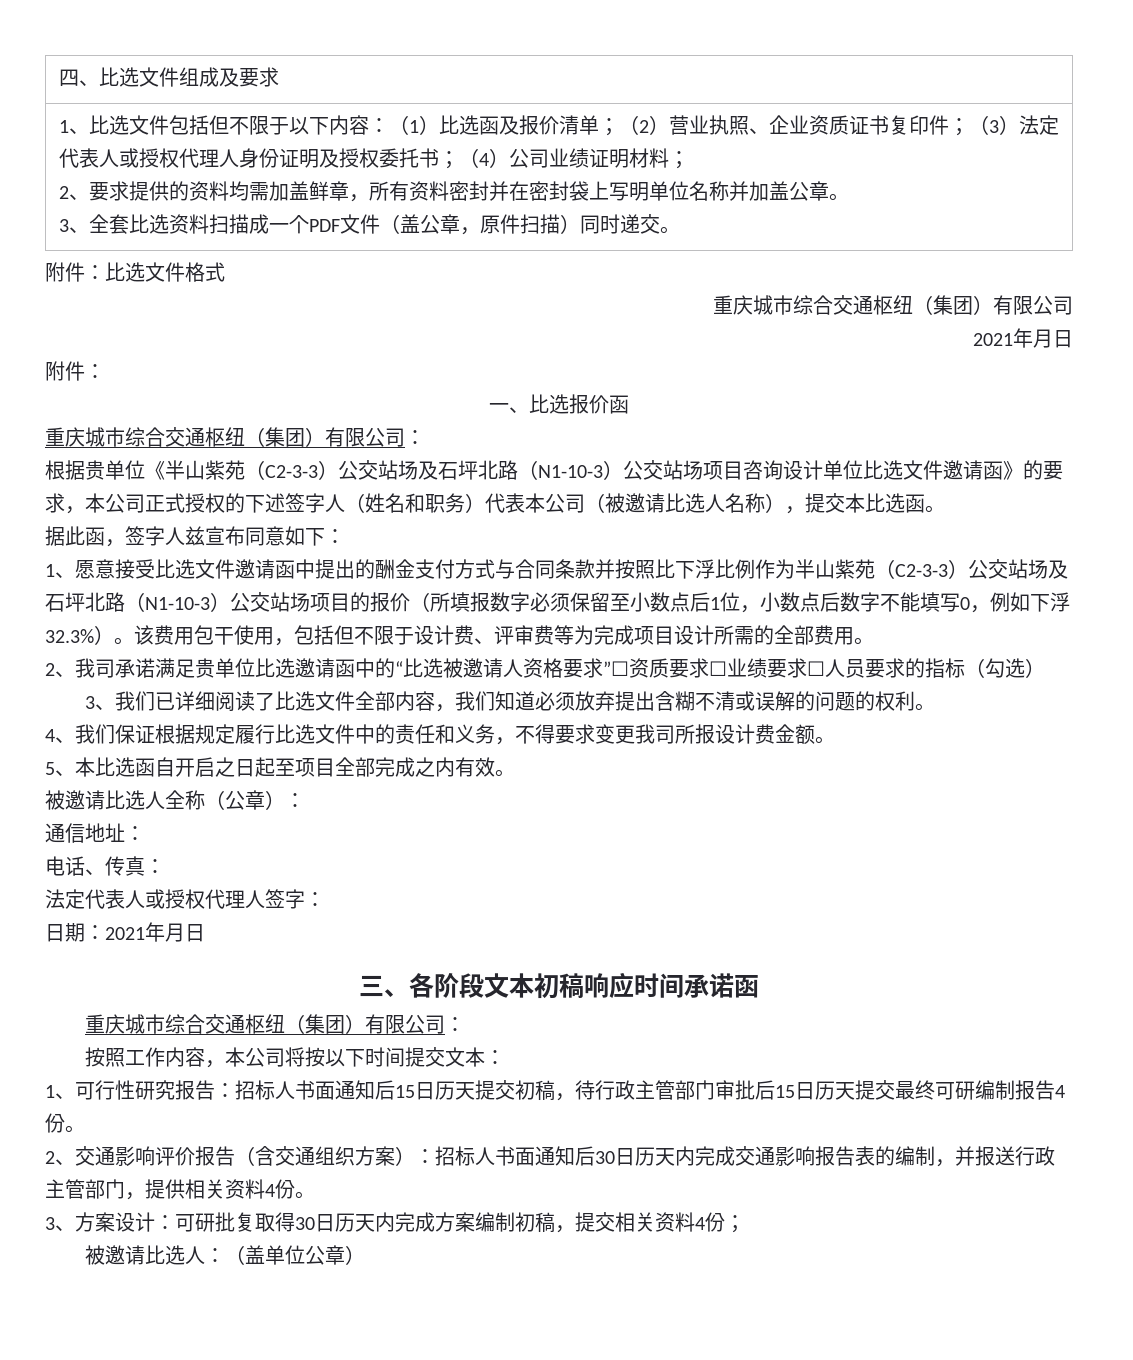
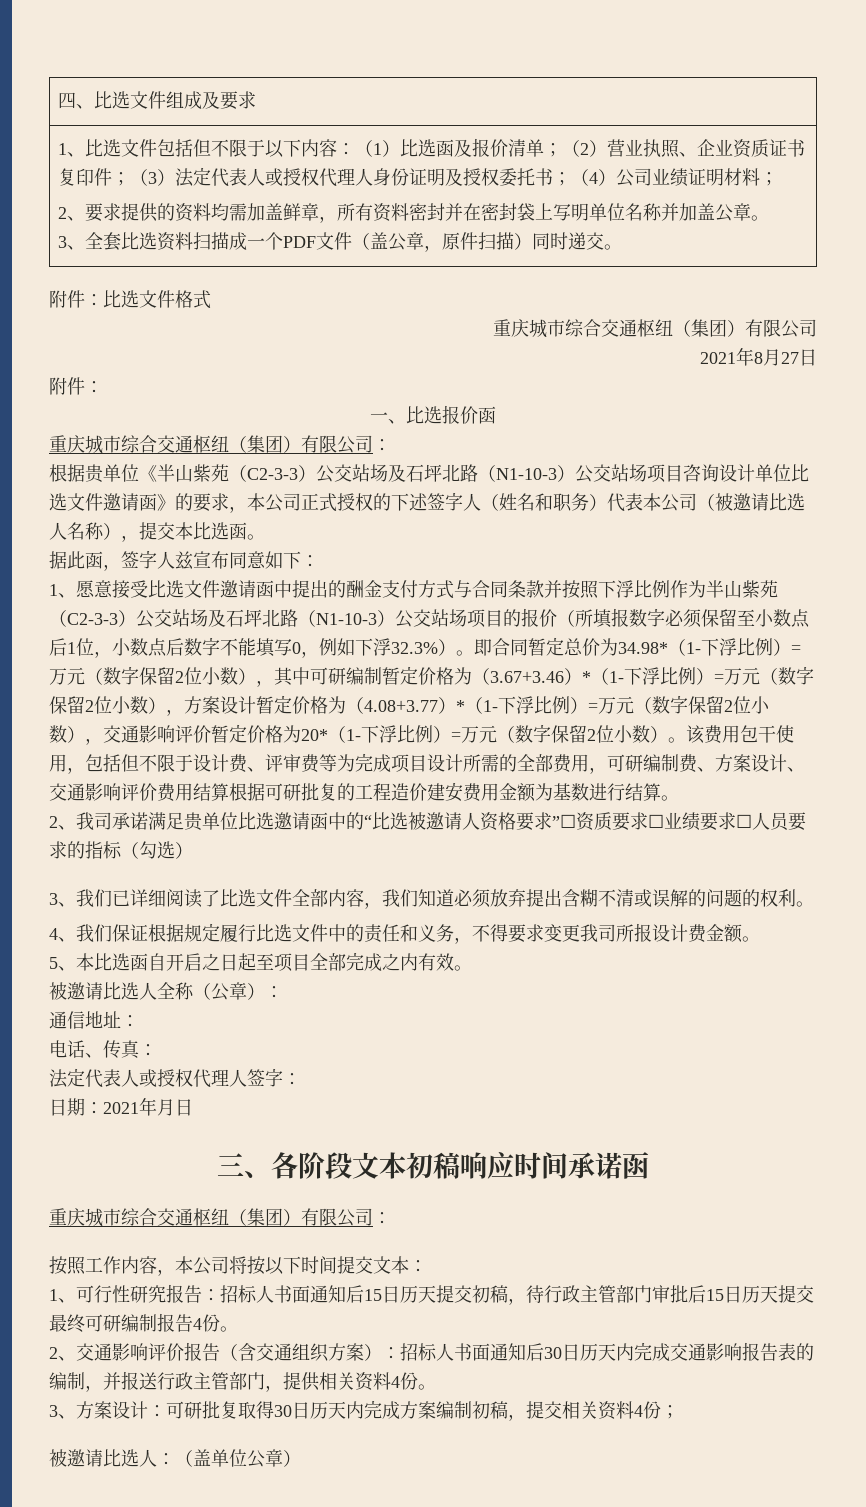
  附件：比选文件格式
  重庆城市综合交通枢纽（集团）有限公司
- 2021年月日
+ 2021年8月27日
- 1、愿意接受比选文件邀请函中提出的酬金支付方式与合同条款并按照比下浮比例作为半山紫苑（C2-3-3）公交站场及石坪北路（N1-10-3）公交站场项目的报价（所填报数字必须保留至小数点后1位，小数点后数字不能填写0，例如下浮32.3%）。
+ 1、愿意接受比选文件邀请函中提出的酬金支付方式与合同条款并按照下浮比例作为半山紫苑（C2-3-3）公交站场及石坪北路（N1-10-3）公交站场项目的报价（所填报数字必须保留至小数点后1位，小数点后数字不能填写0，例如下浮32.3%）。
+ 即合同暂定总价为34.98*（1-下浮比例）=万元（数字保留2位小数），其中可研编制暂定价格为（3.67+3.46）*（1-下浮比例）=万元（数字保留2位小数），方案设计暂定价格为（4.08+3.77）*（1-下浮比例）=万元（数字保留2位小数），交通影响评价暂定价格为20*（1-下浮比例）=万元（数字保留2位小数）。
- 该费用包干使用，包括但不限于设计费、评审费等为完成项目设计所需的全部费用。
+ 该费用包干使用，包括但不限于设计费、评审费等为完成项目设计所需的全部费用，可研编制费、方案设计、交通影响评价费用结算根据可研批复的工程造价建安费用金额为基数进行结算。

